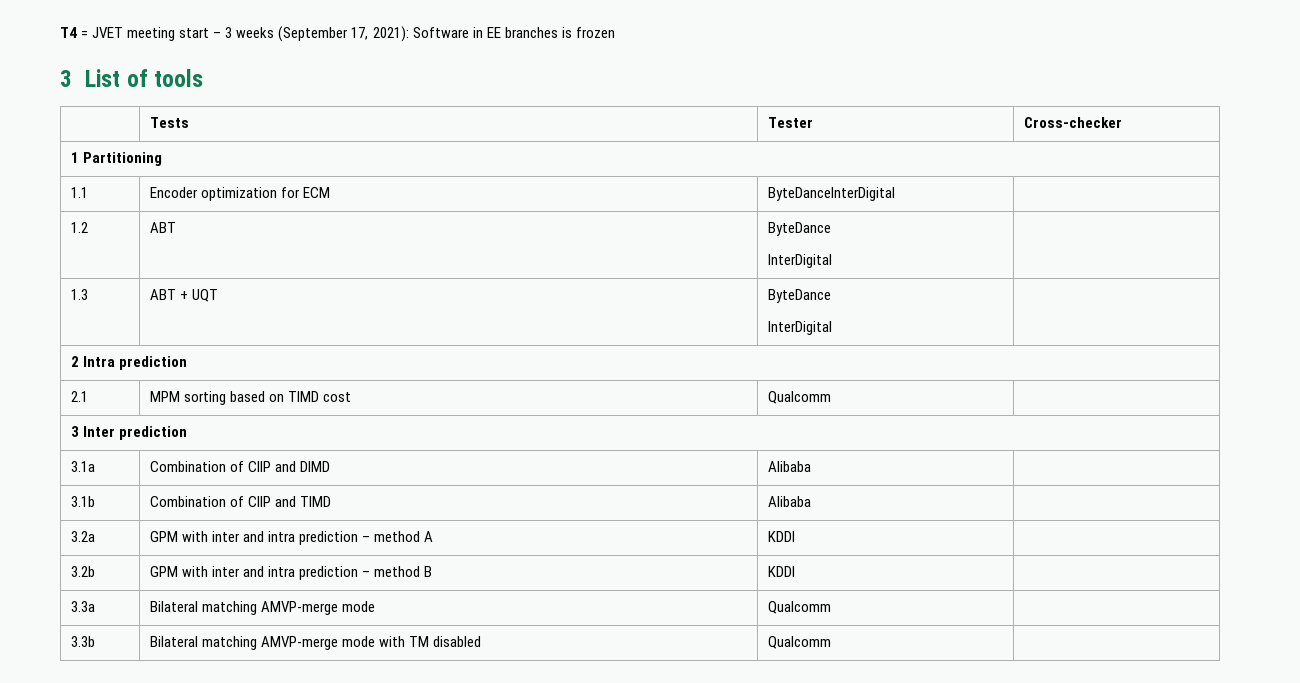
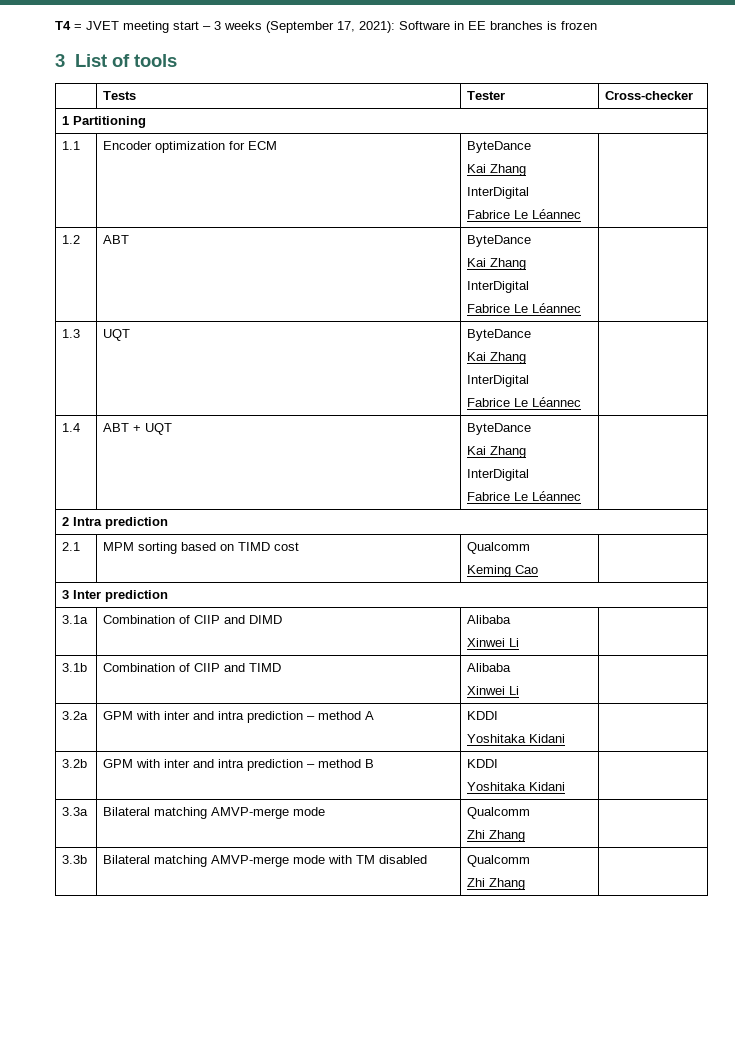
- 1.1 | Encoder optimization for ECM | ByteDanceInterDigital |
+ 1.1 | Encoder optimization for ECM | ByteDance
+ Kai Zhang
+ InterDigital
+ Fabrice Le Léannec |
  1.2 | ABT | ByteDance
- InterDigital |
- 1.3 | ABT + UQT | ByteDance
- InterDigital |
+ Kai Zhang
+ InterDigital
+ Fabrice Le Léannec |
+ 1.3 | UQT | ByteDance
+ Kai Zhang
+ InterDigital
+ Fabrice Le Léannec |
+ 1.4 | ABT + UQT | ByteDance
+ Kai Zhang
+ InterDigital
+ Fabrice Le Léannec |
- 2.1 | MPM sorting based on TIMD cost | Qualcomm |
+ 2.1 | MPM sorting based on TIMD cost | Qualcomm
+ Keming Cao |
- 3.1a | Combination of CIIP and DIMD | Alibaba |
+ 3.1a | Combination of CIIP and DIMD | Alibaba
+ Xinwei Li |
- 3.1b | Combination of CIIP and TIMD | Alibaba |
+ 3.1b | Combination of CIIP and TIMD | Alibaba
+ Xinwei Li |
- 3.2a | GPM with inter and intra prediction – method A | KDDI |
+ 3.2a | GPM with inter and intra prediction – method A | KDDI
+ Yoshitaka Kidani |
- 3.2b | GPM with inter and intra prediction – method B | KDDI |
+ 3.2b | GPM with inter and intra prediction – method B | KDDI
+ Yoshitaka Kidani |
- 3.3a | Bilateral matching AMVP-merge mode | Qualcomm |
+ 3.3a | Bilateral matching AMVP-merge mode | Qualcomm
+ Zhi Zhang |
- 3.3b | Bilateral matching AMVP-merge mode with TM disabled | Qualcomm |
+ 3.3b | Bilateral matching AMVP-merge mode with TM disabled | Qualcomm
+ Zhi Zhang |

